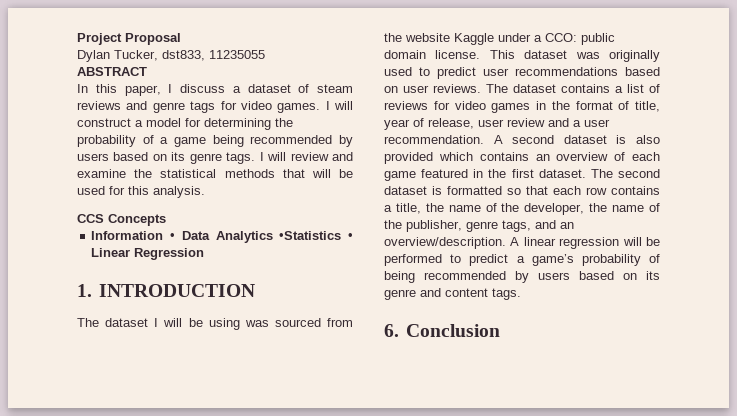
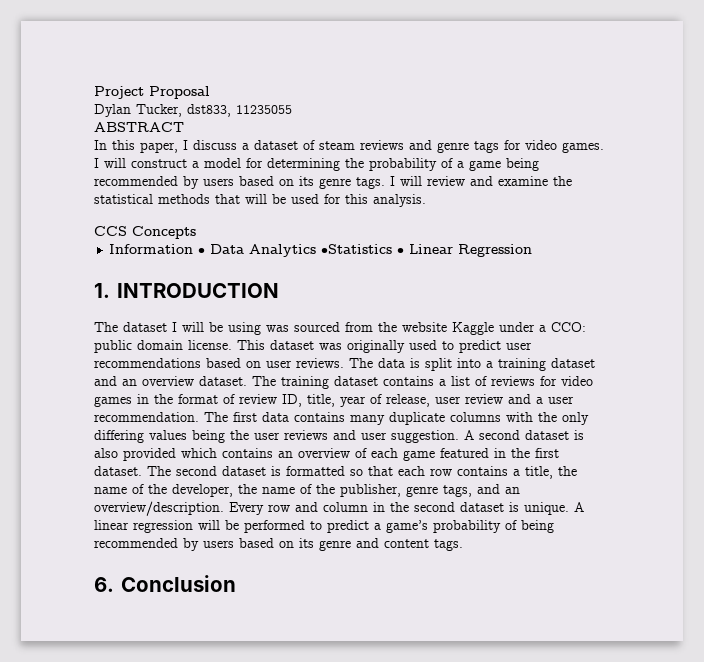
- The dataset contains a list of reviews for video games in the format of title, year of release, user review and a user recommendation.
+ The data is split into a training dataset and an overview dataset. The training dataset contains a list of reviews for video games in the format of review ID, title, year of release, user review and a user recommendation.
+ The first data contains many duplicate columns with the only differing values being the user reviews and user suggestion.
+ Every row and column in the second dataset is unique.

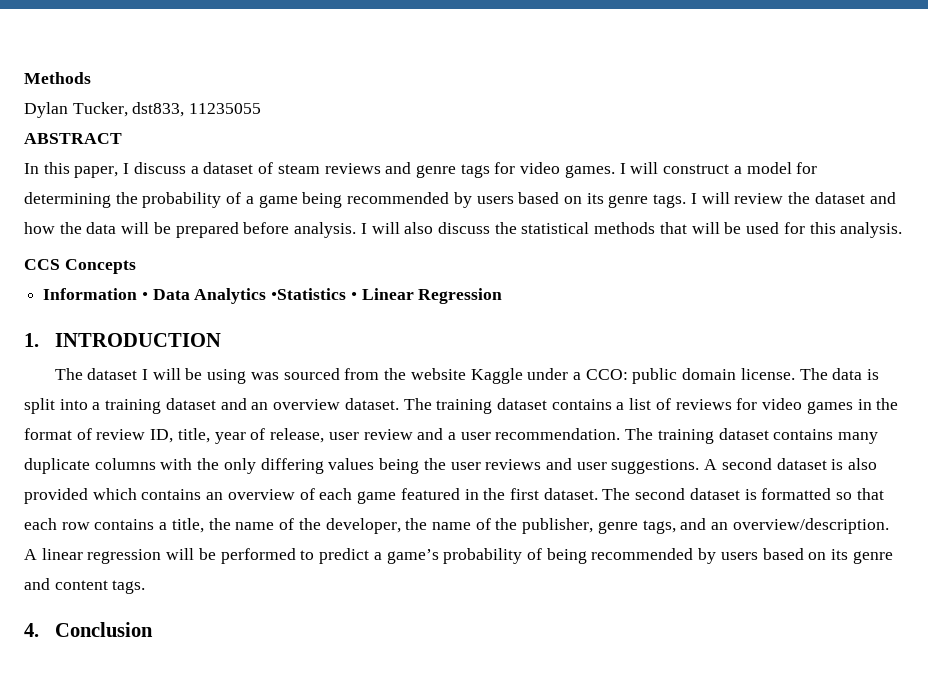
- Project Proposal
+ Methods
- I will review and examine the statistical methods that will be used for this analysis.
+ I will review the dataset and how the data will be prepared before analysis. I will also discuss the statistical methods that will be used for this analysis.
- This dataset was originally used to predict user recommendations based on user reviews.
- The first data contains many duplicate columns with the only differing values being the user reviews and user suggestion.
+ The training dataset contains many duplicate columns with the only differing values being the user reviews and user suggestions.
- Every row and column in the second dataset is unique.
- 6. Conclusion
+ 4. Conclusion

